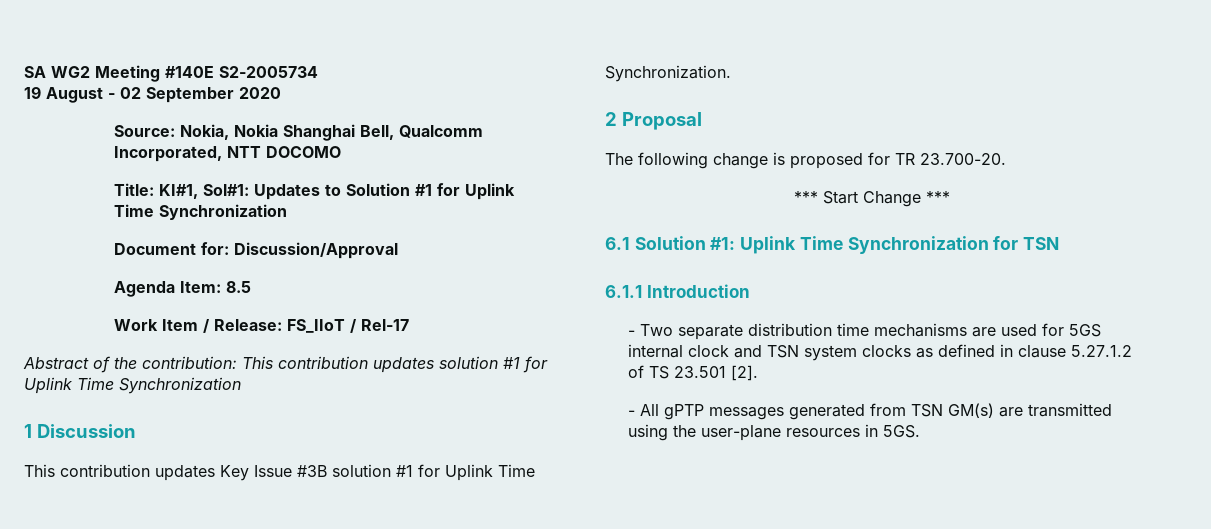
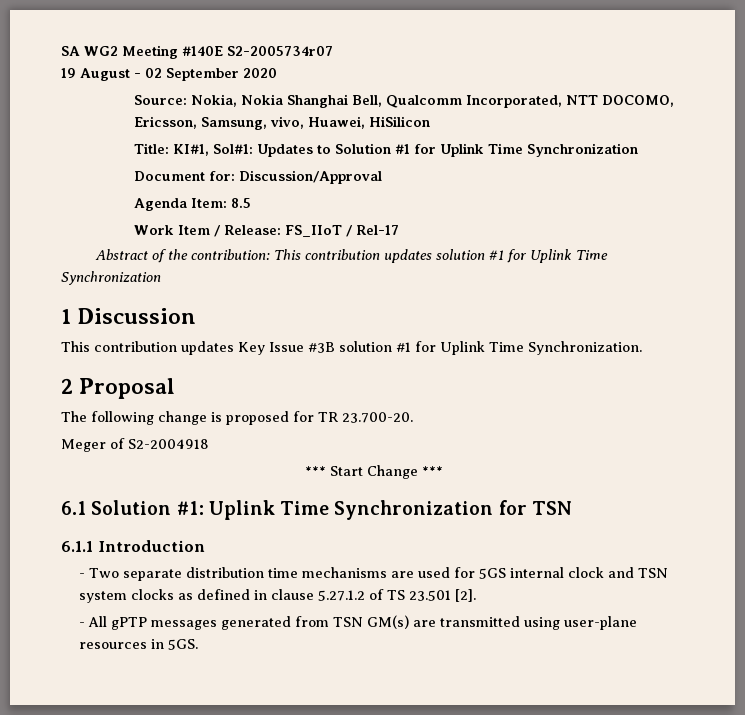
- SA WG2 Meeting #140E S2-2005734
+ SA WG2 Meeting #140E S2-2005734r07
- Source: Nokia, Nokia Shanghai Bell, Qualcomm Incorporated, NTT DOCOMO
+ Source: Nokia, Nokia Shanghai Bell, Qualcomm Incorporated, NTT DOCOMO, Ericsson, Samsung, vivo, Huawei, HiSilicon
+ Meger of S2-2004918
- - All gPTP messages generated from TSN GM(s) are transmitted using the user-plane resources in 5GS.
+ - All gPTP messages generated from TSN GM(s) are transmitted using user-plane resources in 5GS.

